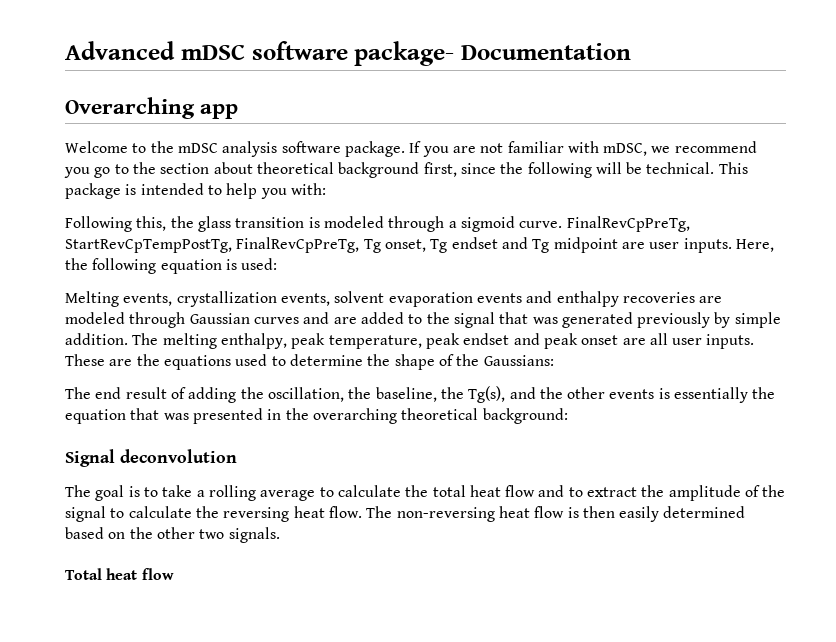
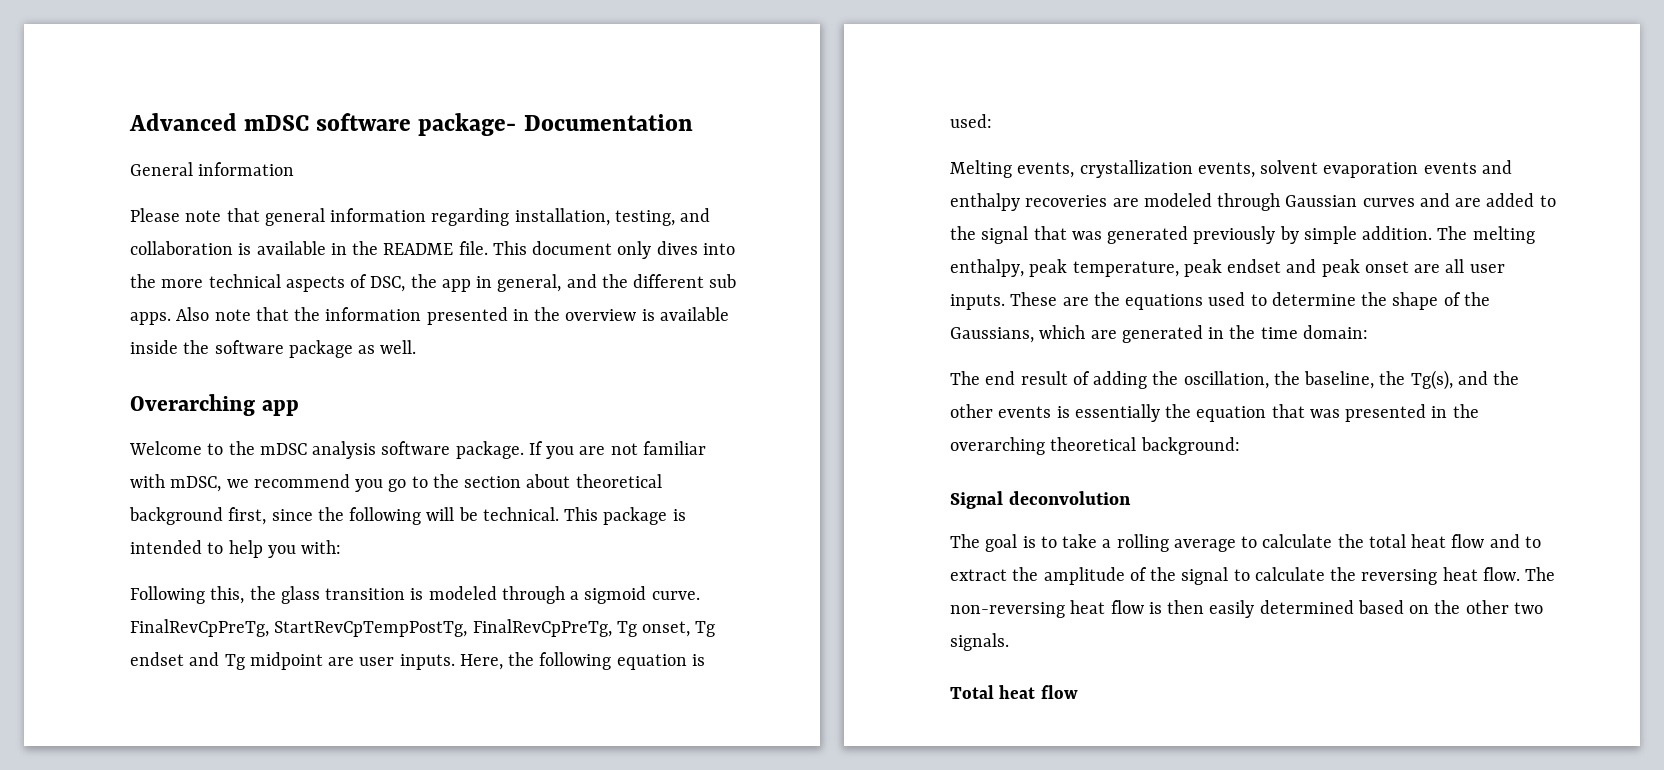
+ General information
+ Please note that general information regarding installation, testing, and collaboration is available in the README file. This document only dives into the more technical aspects of DSC, the app in general, and the different sub apps. Also note that the information presented in the overview is available inside the software package as well.
- These are the equations used to determine the shape of the Gaussians:
+ These are the equations used to determine the shape of the Gaussians, which are generated in the time domain:

